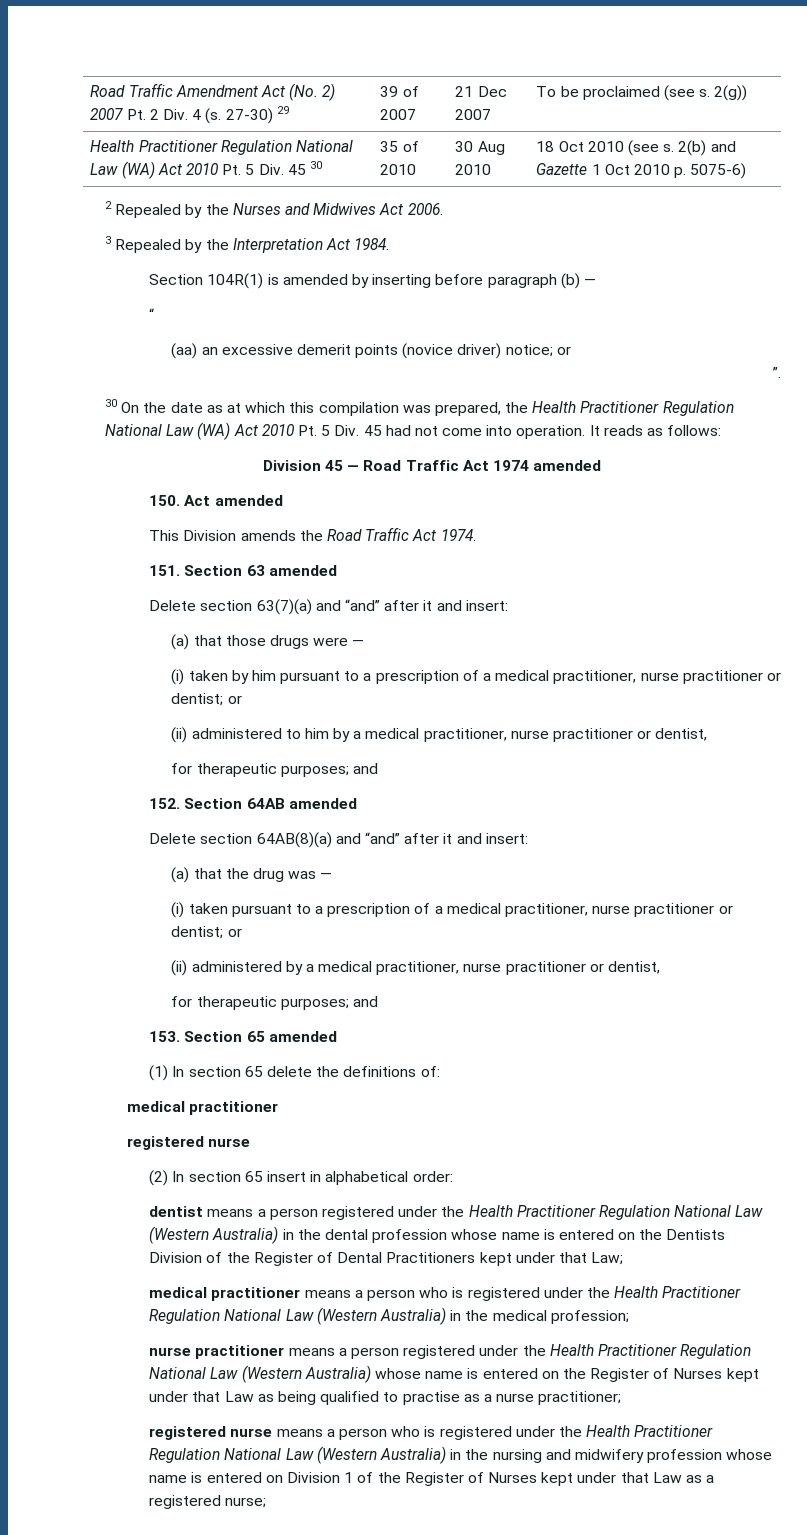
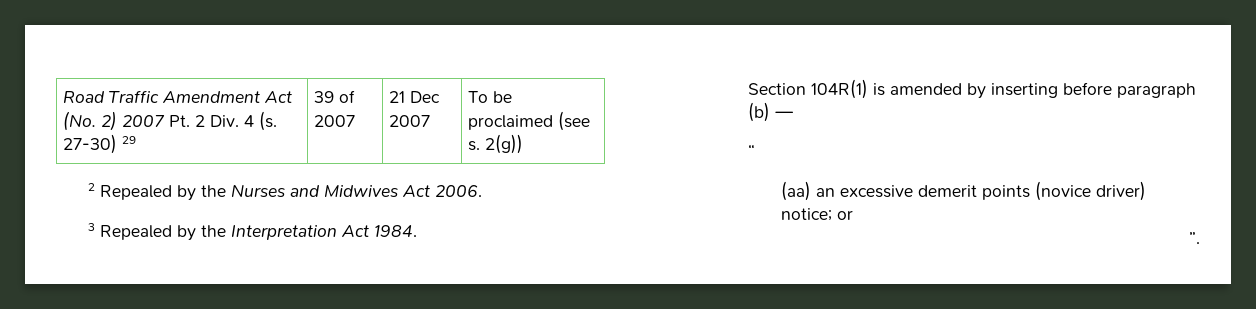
- Health Practitioner Regulation National Law (WA) Act 2010 Pt. 5 Div. 45 30 | 35 of 2010 | 30 Aug 2010 | 18 Oct 2010 (see s. 2(b) and Gazette 1 Oct 2010 p. 5075-6)
- 30 On the date as at which this compilation was prepared, the Health Practitioner Regulation National Law (WA) Act 2010 Pt. 5 Div. 45 had not come into operation. It reads as follows:
- Division 45 — Road Traffic Act 1974 amended
- 150. Act amended
- This Division amends the Road Traffic Act 1974.
- 151. Section 63 amended
- Delete section 63(7)(a) and “and” after it and insert:
- (a) that those drugs were —
- (i) taken by him pursuant to a prescription of a medical practitioner, nurse practitioner or dentist; or
- (ii) administered to him by a medical practitioner, nurse practitioner or dentist,
- for therapeutic purposes; and
- 152. Section 64AB amended
- Delete section 64AB(8)(a) and “and” after it and insert:
- (a) that the drug was —
- (i) taken pursuant to a prescription of a medical practitioner, nurse practitioner or dentist; or
- (ii) administered by a medical practitioner, nurse practitioner or dentist,
- for therapeutic purposes; and
- 153. Section 65 amended
- (1) In section 65 delete the definitions of:
- medical practitioner
- registered nurse
- (2) In section 65 insert in alphabetical order:
- dentist means a person registered under the Health Practitioner Regulation National Law (Western Australia) in the dental profession whose name is entered on the Dentists Division of the Register of Dental Practitioners kept under that Law;
- medical practitioner means a person who is registered under the Health Practitioner Regulation National Law (Western Australia) in the medical profession;
- nurse practitioner means a person registered under the Health Practitioner Regulation National Law (Western Australia) whose name is entered on the Register of Nurses kept under that Law as being qualified to practise as a nurse practitioner;
- registered nurse means a person who is registered under the Health Practitioner Regulation National Law (Western Australia) in the nursing and midwifery profession whose name is entered on Division 1 of the Register of Nurses kept under that Law as a registered nurse;

